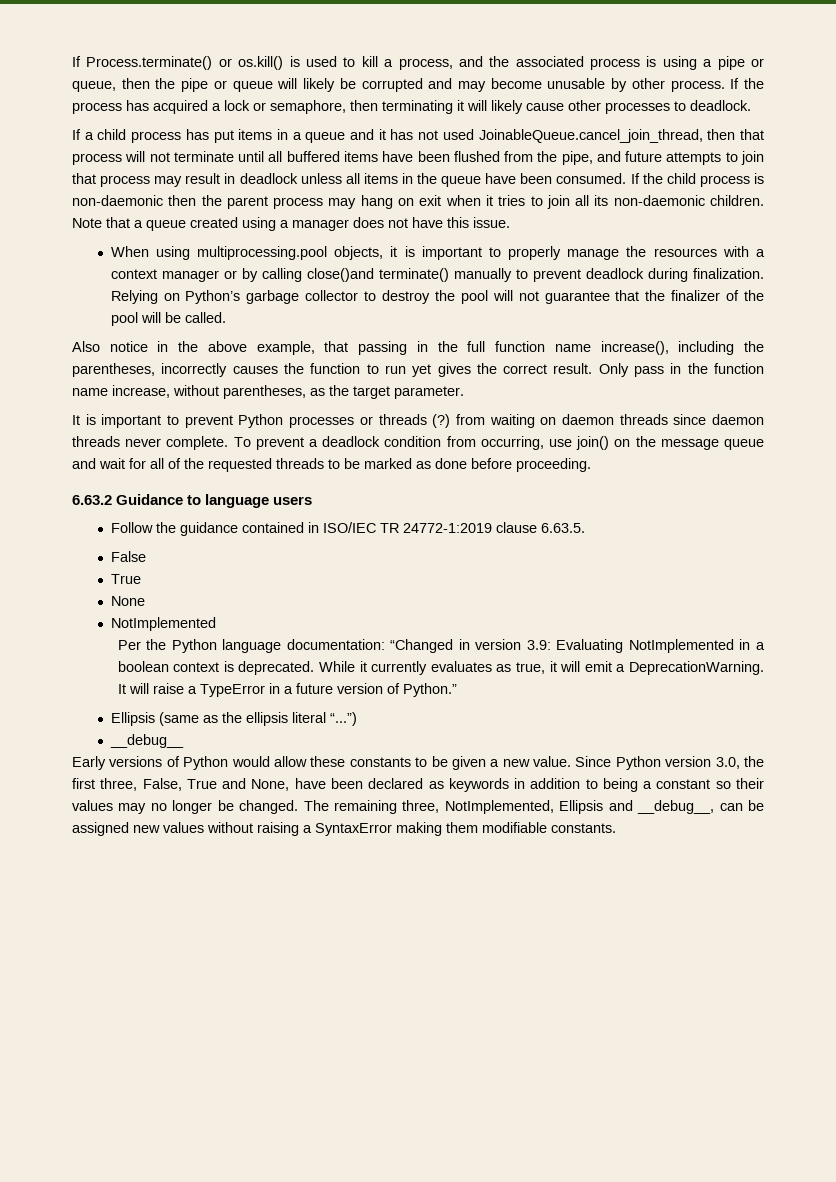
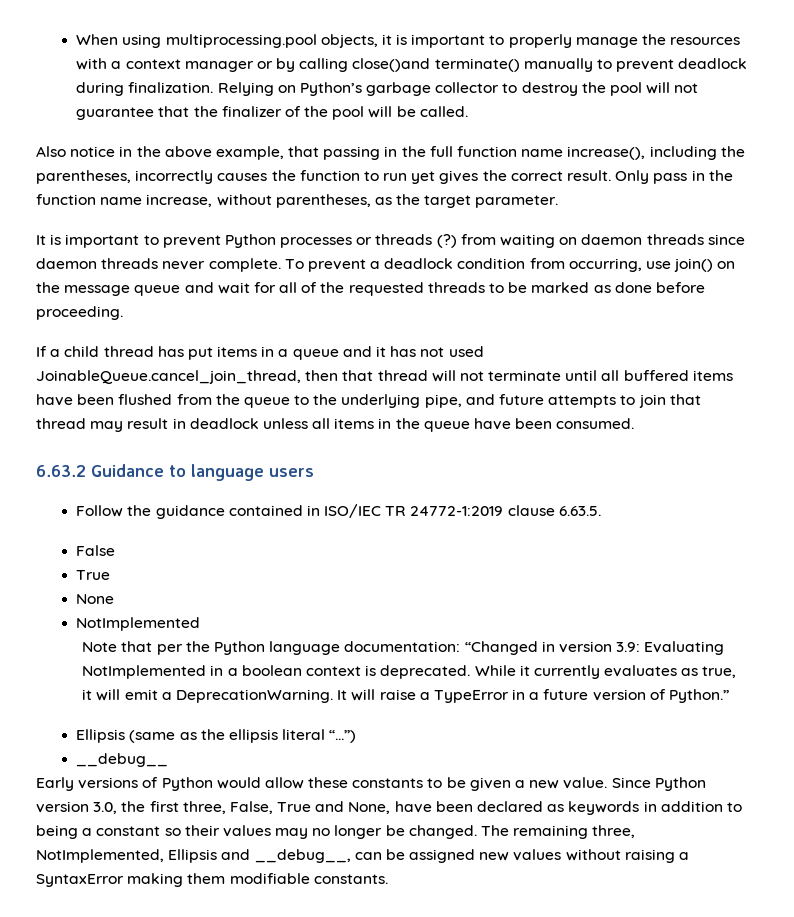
- If Process.terminate() or os.kill() is used to kill a process, and the associated process is using a pipe or queue, then the pipe or queue will likely be corrupted and may become unusable by other process. If the process has acquired a lock or semaphore, then terminating it will likely cause other processes to deadlock.
- If a child process has put items in a queue and it has not used JoinableQueue.cancel_join_thread, then that process will not terminate until all buffered items have been flushed from the pipe, and future attempts to join that process may result in deadlock unless all items in the queue have been consumed. If the child process is non-daemonic then the parent process may hang on exit when it tries to join all its non-daemonic children. Note that a queue created using a manager does not have this issue.
+ If a child thread has put items in a queue and it has not used JoinableQueue.cancel_join_thread, then that thread will not terminate until all buffered items have been flushed from the queue to the underlying pipe, and future attempts to join that thread may result in deadlock unless all items in the queue have been consumed.
- Per the Python language documentation: “Changed in version 3.9: Evaluating NotImplemented in a boolean context is deprecated.
+ Note that per the Python language documentation: “Changed in version 3.9: Evaluating NotImplemented in a boolean context is deprecated.

